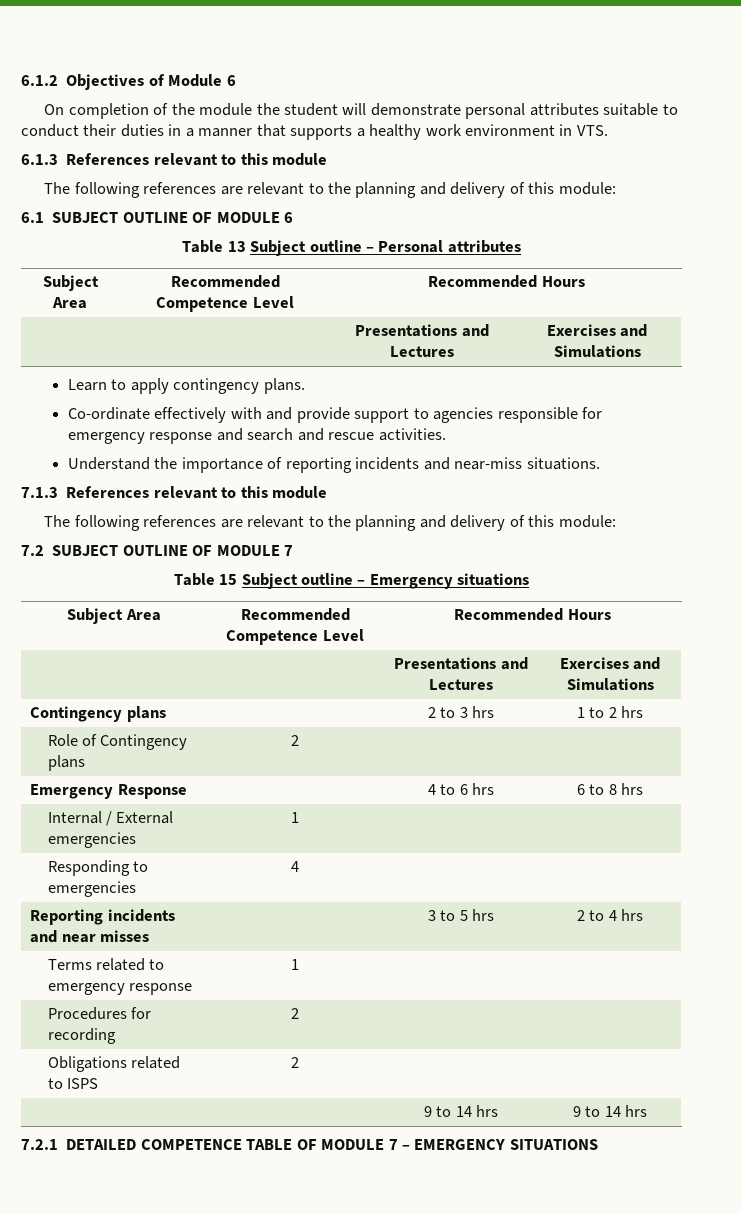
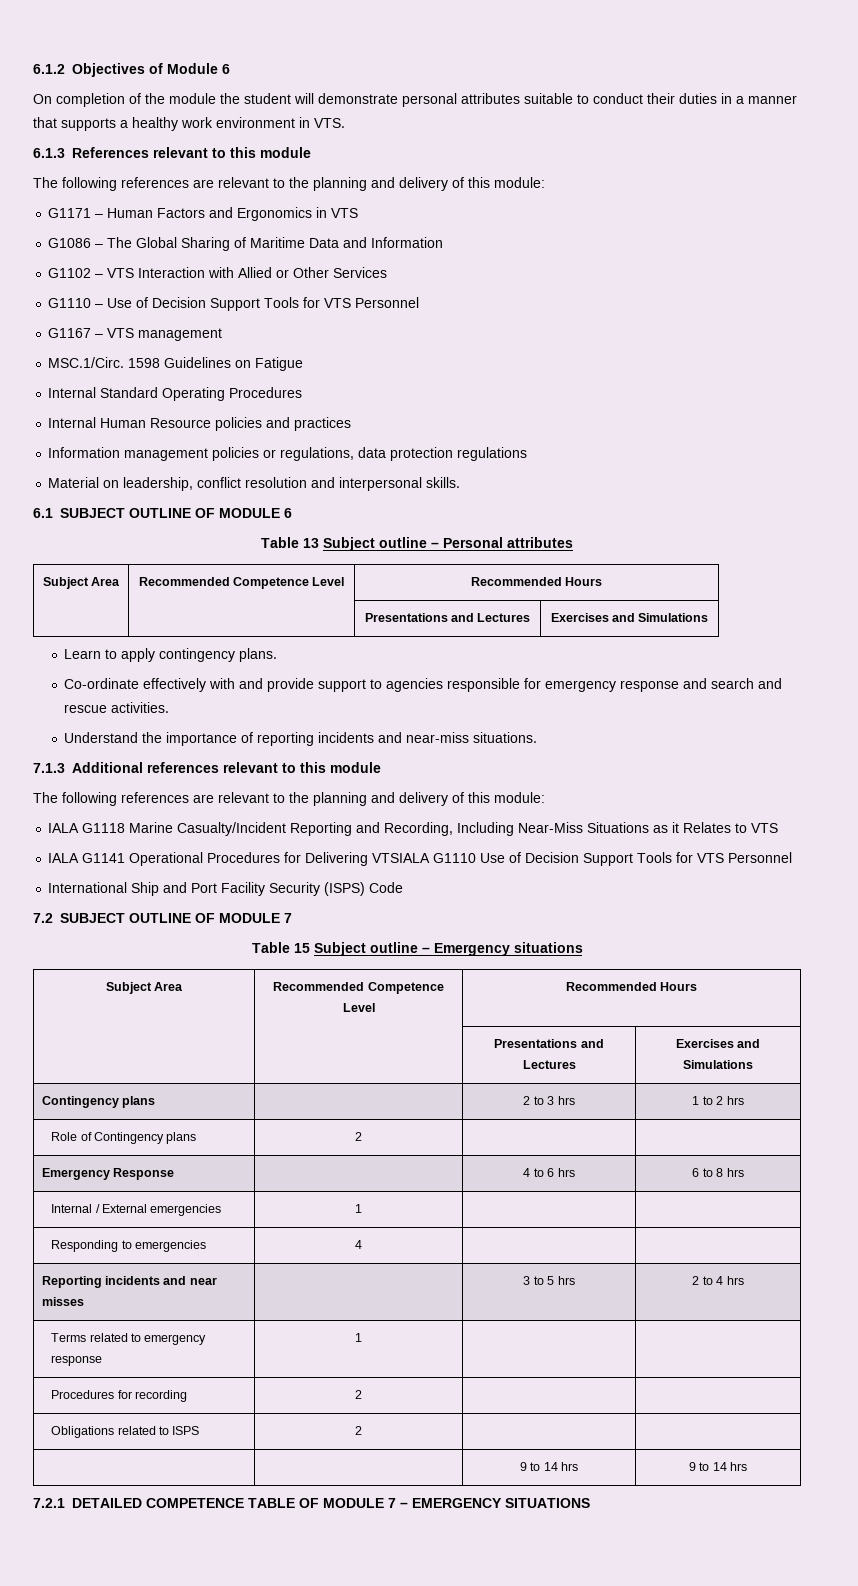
+ G1171 – Human Factors and Ergonomics in VTS
+ G1086 – The Global Sharing of Maritime Data and Information
+ G1102 – VTS Interaction with Allied or Other Services
+ G1110 – Use of Decision Support Tools for VTS Personnel
+ G1167 – VTS management
+ MSC.1/Circ. 1598 Guidelines on Fatigue
+ Internal Standard Operating Procedures
+ Internal Human Resource policies and practices
+ Information management policies or regulations, data protection regulations
+ Material on leadership, conflict resolution and interpersonal skills.
- 7.1.3 References relevant to this module
+ 7.1.3 Additional references relevant to this module
+ IALA G1118 Marine Casualty/Incident Reporting and Recording, Including Near-Miss Situations as it Relates to VTS
+ IALA G1141 Operational Procedures for Delivering VTSIALA G1110 Use of Decision Support Tools for VTS Personnel
+ International Ship and Port Facility Security (ISPS) Code

